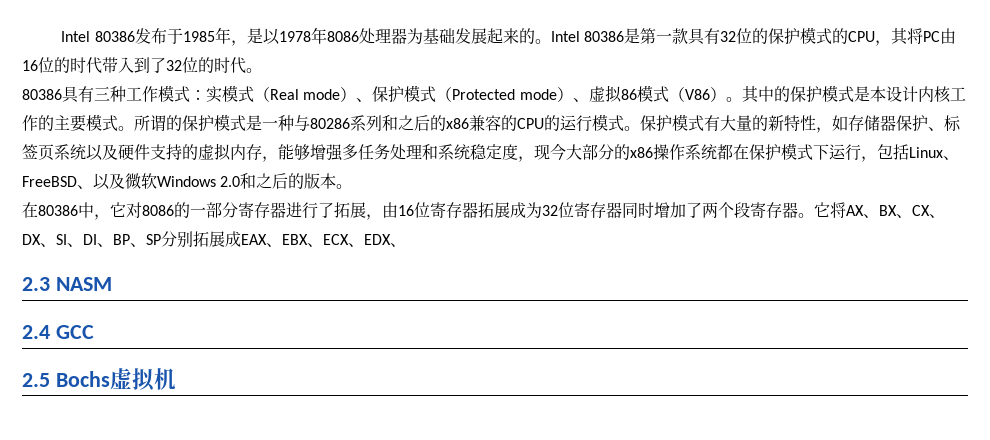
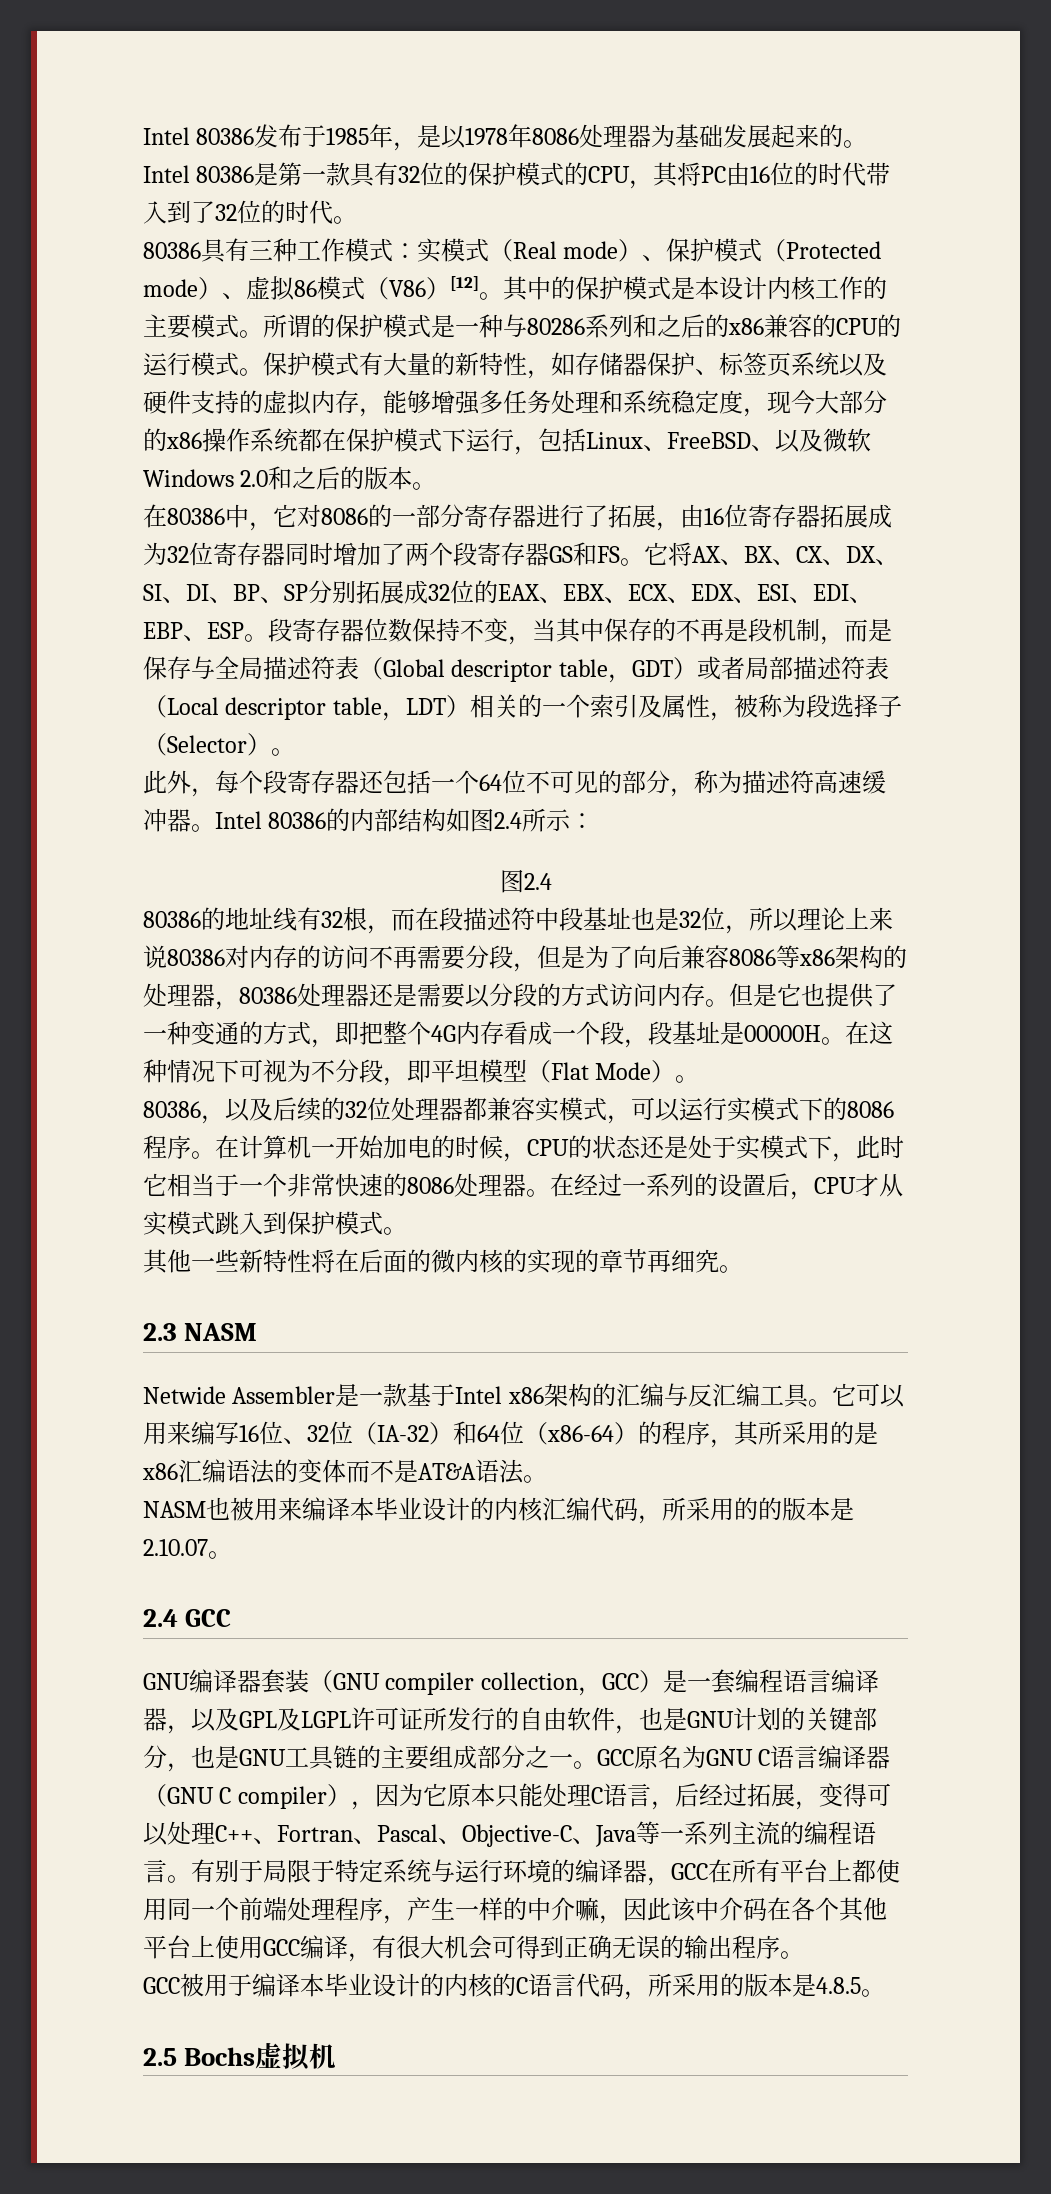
- 80386具有三种工作模式：实模式（Real mode）、保护模式（Protected mode）、虚拟86模式（V86）。
+ 80386具有三种工作模式：实模式（Real mode）、保护模式（Protected mode）、虚拟86模式（V86）[12]。
- 在80386中，它对8086的一部分寄存器进行了拓展，由16位寄存器拓展成为32位寄存器同时增加了两个段寄存器。
+ 在80386中，它对8086的一部分寄存器进行了拓展，由16位寄存器拓展成为32位寄存器同时增加了两个段寄存器GS和FS。
- 它将AX、BX、CX、DX、SI、DI、BP、SP分别拓展成EAX、EBX、ECX、EDX、
+ 它将AX、BX、CX、DX、SI、DI、BP、SP分别拓展成32位的EAX、EBX、ECX、EDX、ESI、EDI、EBP、ESP。段寄存器位数保持不变，当其中保存的不再是段机制，而是保存与全局描述符表（Global descriptor table，GDT）或者局部描述符表（Local descriptor table，LDT）相关的一个索引及属性，被称为段选择子（Selector）。
+ 此外，每个段寄存器还包括一个64位不可见的部分，称为描述符高速缓冲器。Intel 80386的内部结构如图2.4所示：
+ 图2.4
+ 80386的地址线有32根，而在段描述符中段基址也是32位，所以理论上来说80386对内存的访问不再需要分段，但是为了向后兼容8086等x86架构的处理器，80386处理器还是需要以分段的方式访问内存。但是它也提供了一种变通的方式，即把整个4G内存看成一个段，段基址是00000H。在这种情况下可视为不分段，即平坦模型（Flat Mode）。
+ 80386，以及后续的32位处理器都兼容实模式，可以运行实模式下的8086程序。在计算机一开始加电的时候，CPU的状态还是处于实模式下，此时它相当于一个非常快速的8086处理器。在经过一系列的设置后，CPU才从实模式跳入到保护模式。
+ 其他一些新特性将在后面的微内核的实现的章节再细究。
  2.3 NASM
+ Netwide Assembler是一款基于Intel x86架构的汇编与反汇编工具。它可以用来编写16位、32位（IA-32）和64位（x86-64）的程序，其所采用的是x86汇编语法的变体而不是AT&A语法。
+ NASM也被用来编译本毕业设计的内核汇编代码，所采用的的版本是2.10.07。
  2.4 GCC
+ GNU编译器套装（GNU compiler collection，GCC）是一套编程语言编译器，以及GPL及LGPL许可证所发行的自由软件，也是GNU计划的关键部分，也是GNU工具链的主要组成部分之一。GCC原名为GNU C语言编译器（GNU C compiler），因为它原本只能处理C语言，后经过拓展，变得可以处理C++、Fortran、Pascal、Objective-C、Java等一系列主流的编程语言。有别于局限于特定系统与运行环境的编译器，GCC在所有平台上都使用同一个前端处理程序，产生一样的中介嘛，因此该中介码在各个其他平台上使用GCC编译，有很大机会可得到正确无误的输出程序。
+ GCC被用于编译本毕业设计的内核的C语言代码，所采用的版本是4.8.5。

